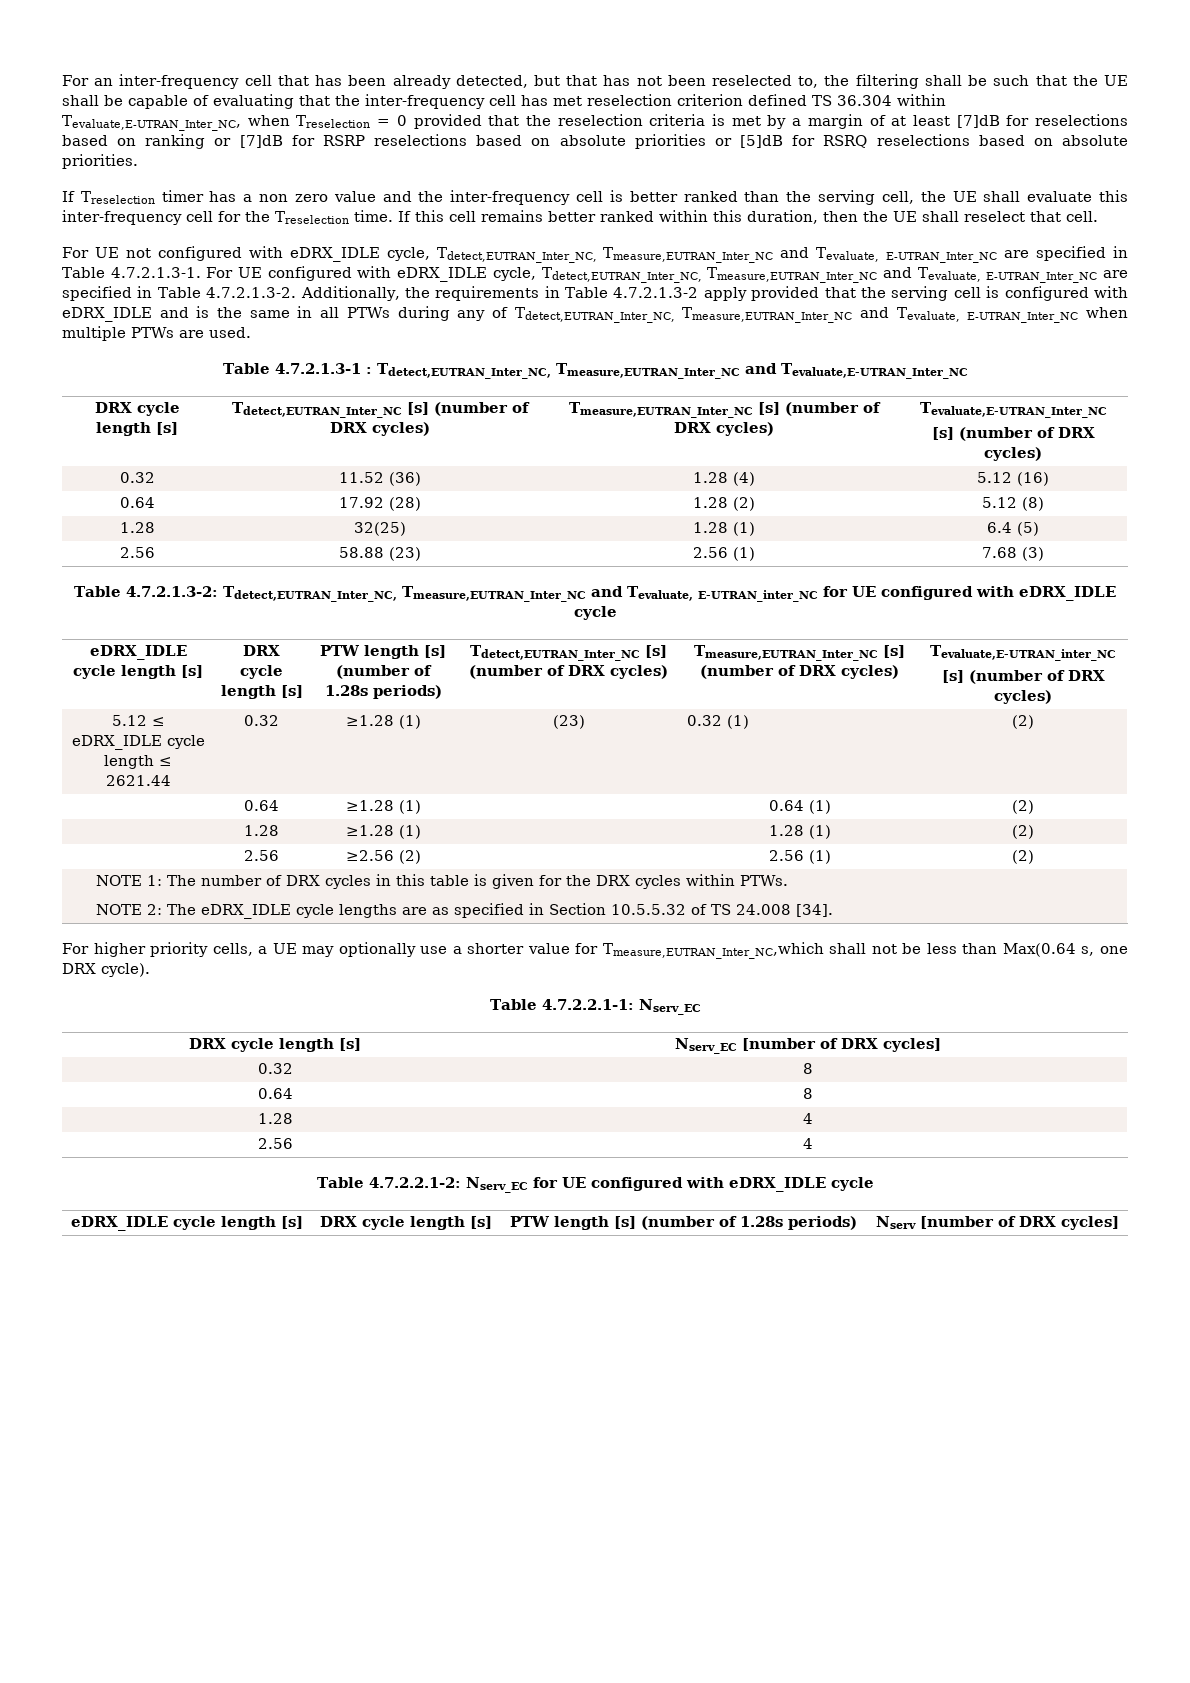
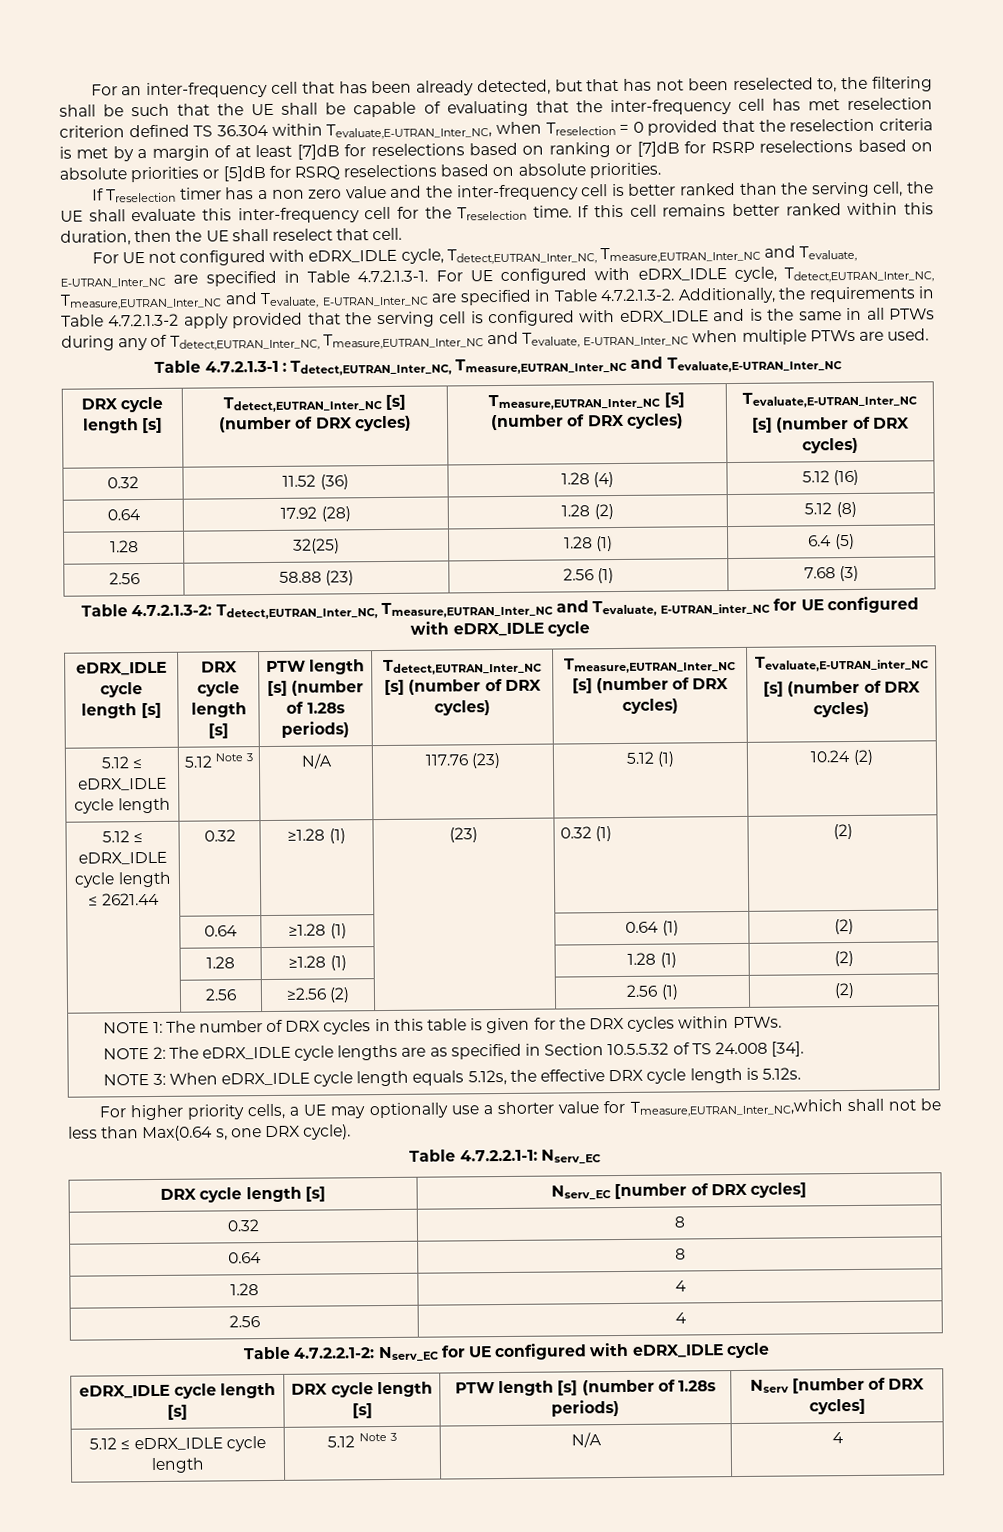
+ 5.12 ≤ eDRX_IDLE cycle length | 5.12 Note 3 | N/A | 117.76 (23) | 5.12 (1) | 10.24 (2)
+ NOTE 3: When eDRX_IDLE cycle length equals 5.12s, the effective DRX cycle length is 5.12s.
+ 5.12 ≤ eDRX_IDLE cycle length | 5.12 Note 3 | N/A | 4

